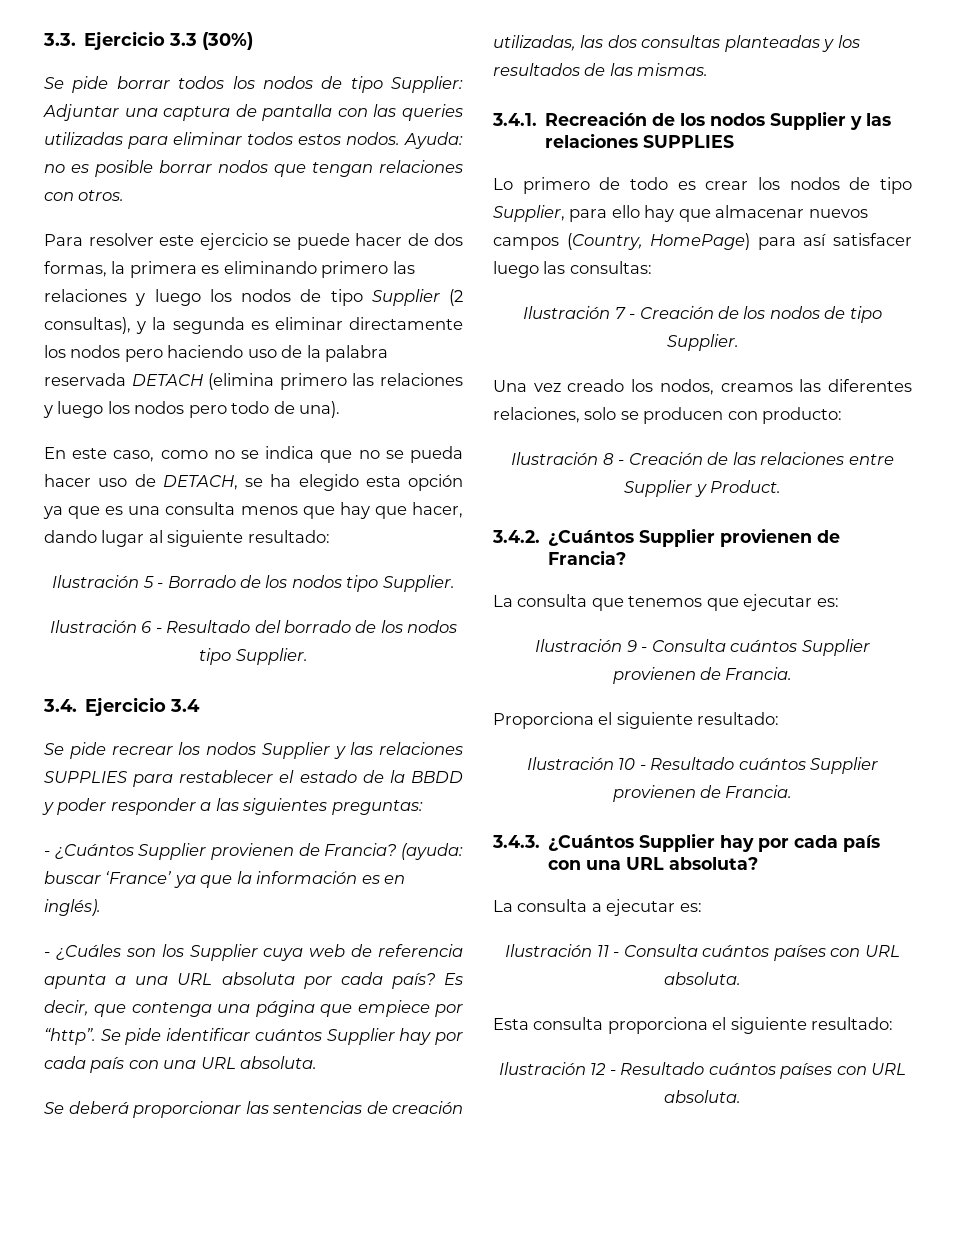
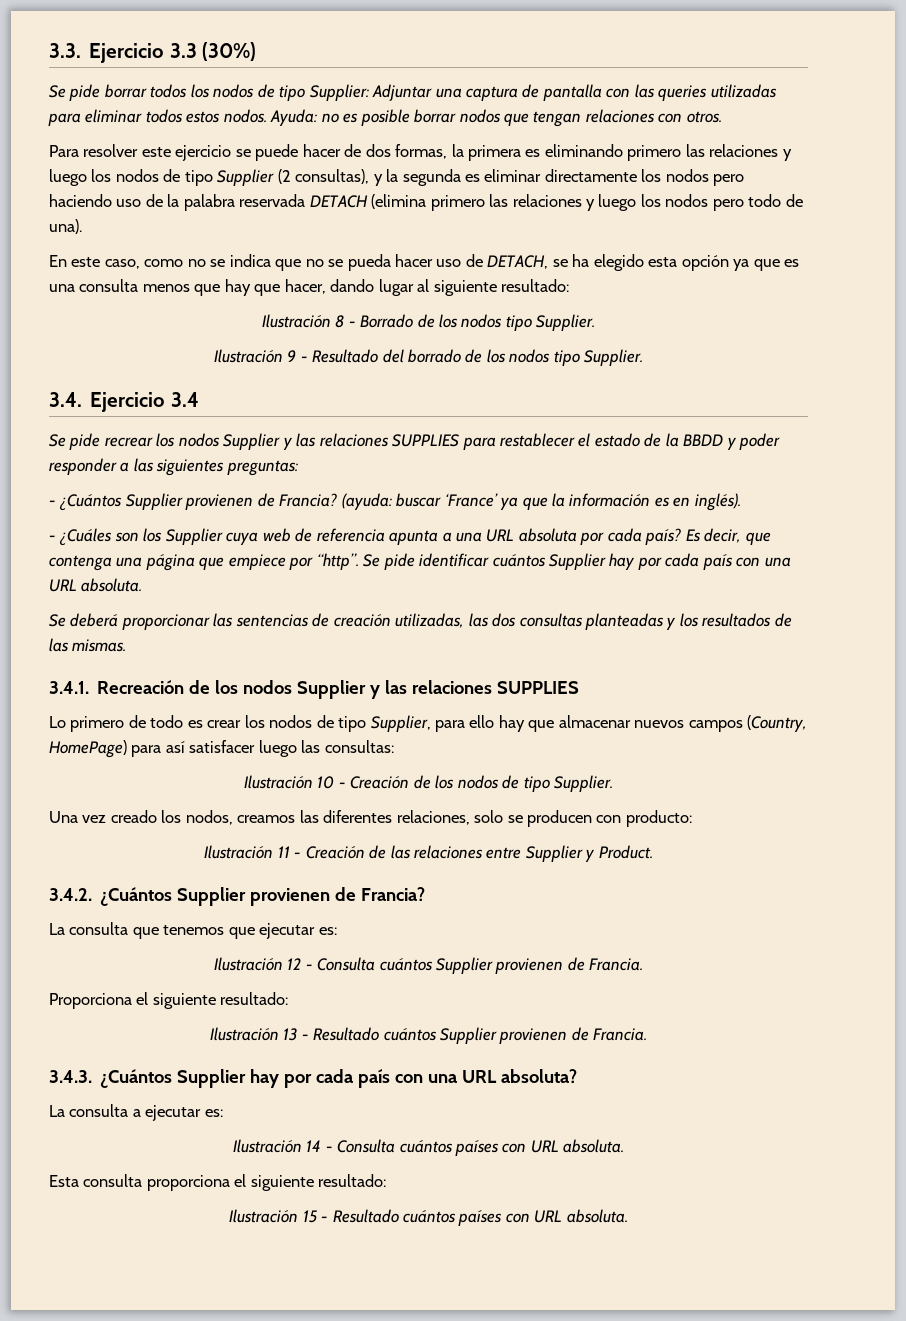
- Ilustración 5 - Borrado de los nodos tipo Supplier.
+ Ilustración 8 - Borrado de los nodos tipo Supplier.
- Ilustración 6 - Resultado del borrado de los nodos tipo Supplier.
+ Ilustración 9 - Resultado del borrado de los nodos tipo Supplier.
- Ilustración 7 - Creación de los nodos de tipo Supplier.
+ Ilustración 10 - Creación de los nodos de tipo Supplier.
- Ilustración 8 - Creación de las relaciones entre Supplier y Product.
+ Ilustración 11 - Creación de las relaciones entre Supplier y Product.
- Ilustración 9 - Consulta cuántos Supplier provienen de Francia.
+ Ilustración 12 - Consulta cuántos Supplier provienen de Francia.
- Ilustración 10 - Resultado cuántos Supplier provienen de Francia.
+ Ilustración 13 - Resultado cuántos Supplier provienen de Francia.
- Ilustración 11 - Consulta cuántos países con URL absoluta.
+ Ilustración 14 - Consulta cuántos países con URL absoluta.
- Ilustración 12 - Resultado cuántos países con URL absoluta.
+ Ilustración 15 - Resultado cuántos países con URL absoluta.

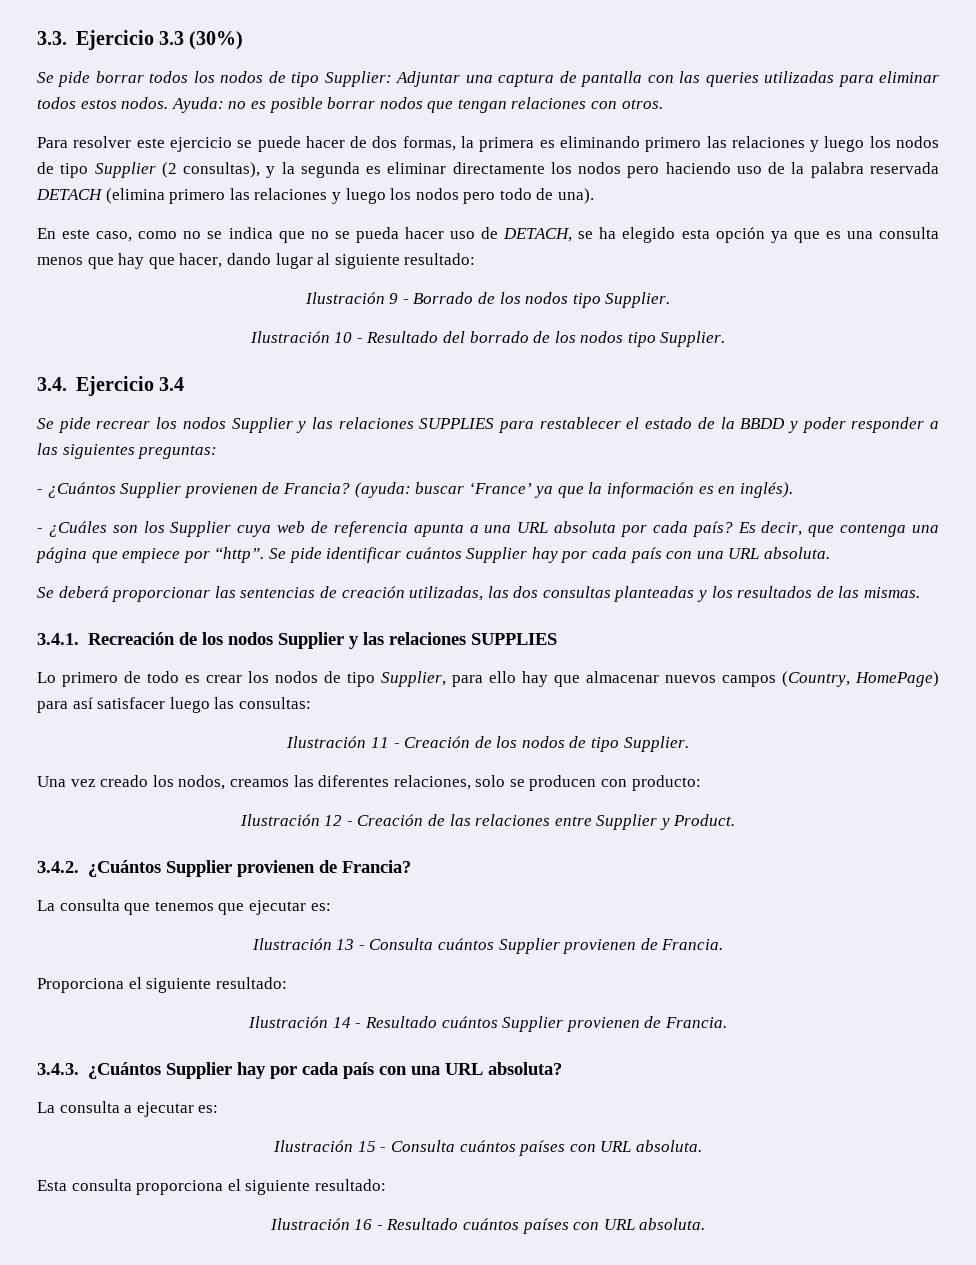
- Ilustración 8 - Borrado de los nodos tipo Supplier.
+ Ilustración 9 - Borrado de los nodos tipo Supplier.
- Ilustración 9 - Resultado del borrado de los nodos tipo Supplier.
+ Ilustración 10 - Resultado del borrado de los nodos tipo Supplier.
- Ilustración 10 - Creación de los nodos de tipo Supplier.
+ Ilustración 11 - Creación de los nodos de tipo Supplier.
- Ilustración 11 - Creación de las relaciones entre Supplier y Product.
+ Ilustración 12 - Creación de las relaciones entre Supplier y Product.
- Ilustración 12 - Consulta cuántos Supplier provienen de Francia.
+ Ilustración 13 - Consulta cuántos Supplier provienen de Francia.
- Ilustración 13 - Resultado cuántos Supplier provienen de Francia.
+ Ilustración 14 - Resultado cuántos Supplier provienen de Francia.
- Ilustración 14 - Consulta cuántos países con URL absoluta.
+ Ilustración 15 - Consulta cuántos países con URL absoluta.
- Ilustración 15 - Resultado cuántos países con URL absoluta.
+ Ilustración 16 - Resultado cuántos países con URL absoluta.

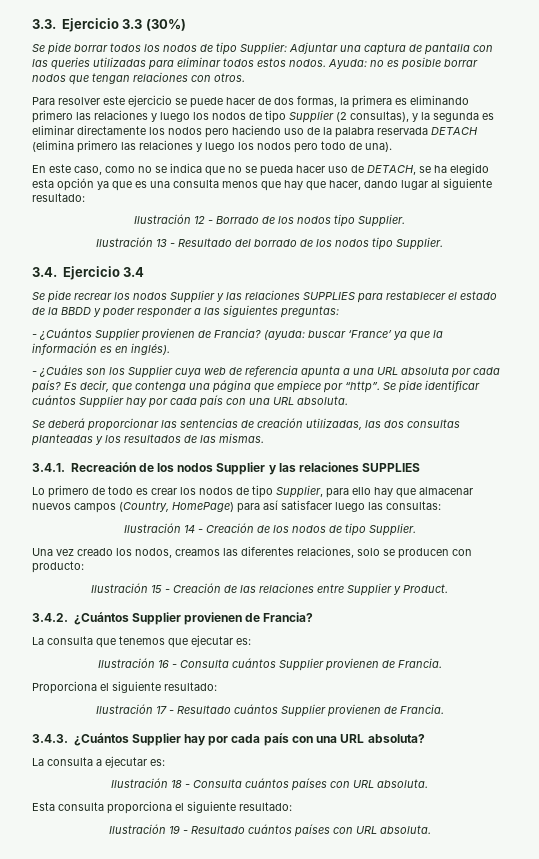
- Ilustración 9 - Borrado de los nodos tipo Supplier.
+ Ilustración 12 - Borrado de los nodos tipo Supplier.
- Ilustración 10 - Resultado del borrado de los nodos tipo Supplier.
+ Ilustración 13 - Resultado del borrado de los nodos tipo Supplier.
- Ilustración 11 - Creación de los nodos de tipo Supplier.
+ Ilustración 14 - Creación de los nodos de tipo Supplier.
- Ilustración 12 - Creación de las relaciones entre Supplier y Product.
+ Ilustración 15 - Creación de las relaciones entre Supplier y Product.
- Ilustración 13 - Consulta cuántos Supplier provienen de Francia.
+ Ilustración 16 - Consulta cuántos Supplier provienen de Francia.
- Ilustración 14 - Resultado cuántos Supplier provienen de Francia.
+ Ilustración 17 - Resultado cuántos Supplier provienen de Francia.
- Ilustración 15 - Consulta cuántos países con URL absoluta.
+ Ilustración 18 - Consulta cuántos países con URL absoluta.
- Ilustración 16 - Resultado cuántos países con URL absoluta.
+ Ilustración 19 - Resultado cuántos países con URL absoluta.

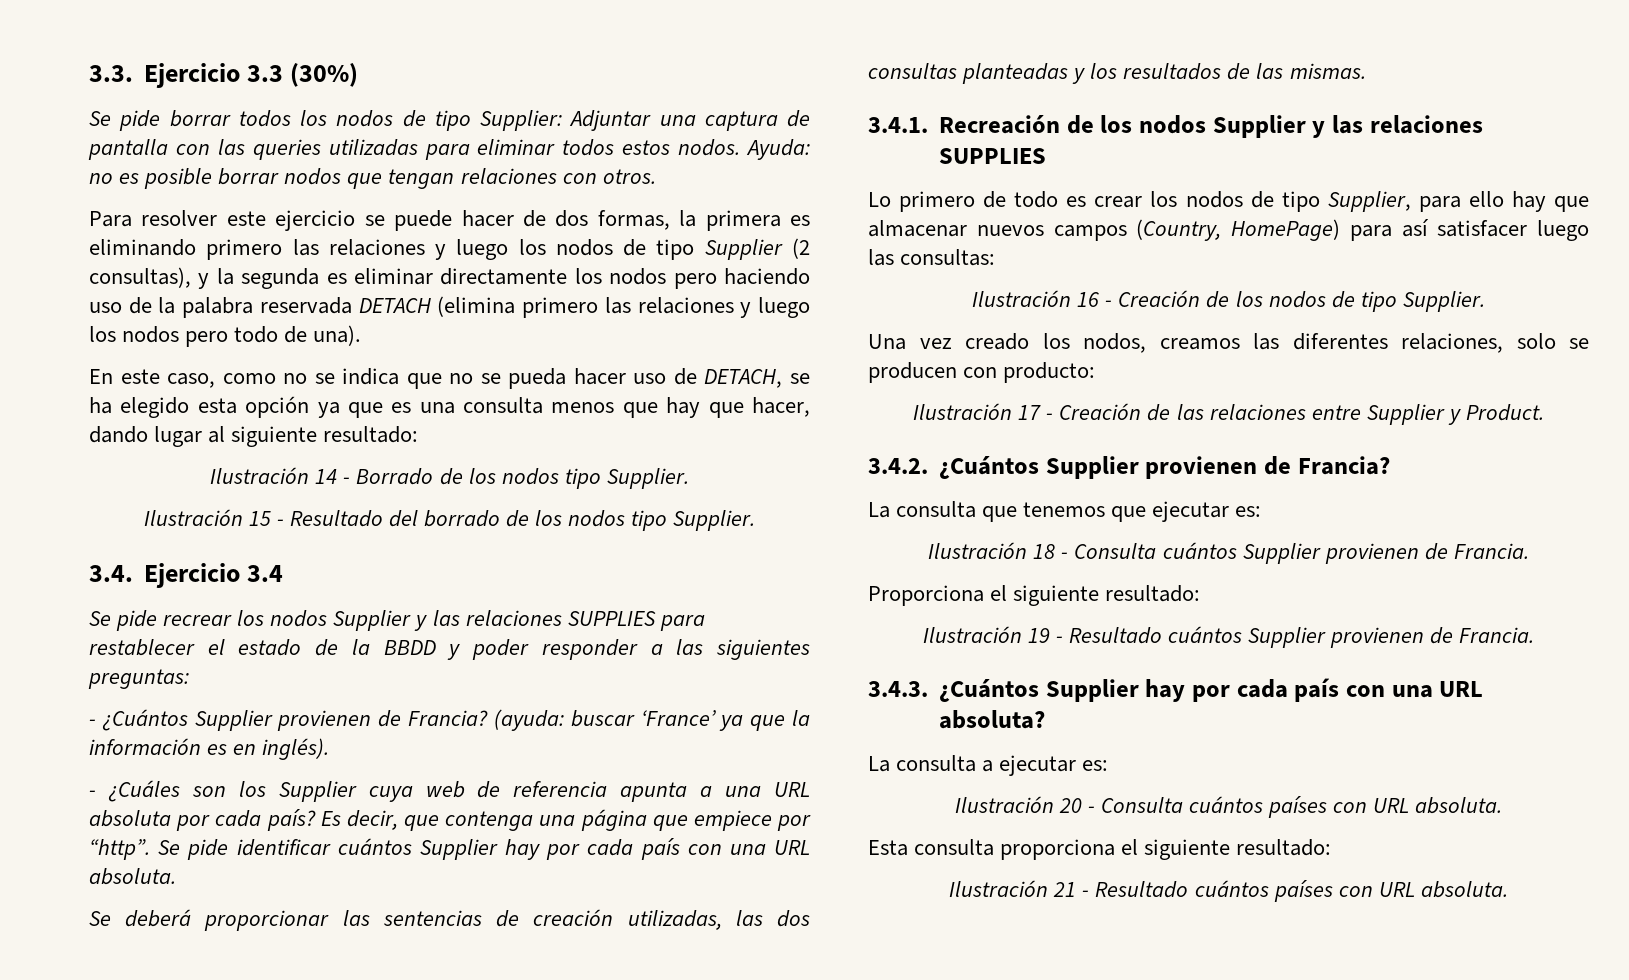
- Ilustración 12 - Borrado de los nodos tipo Supplier.
+ Ilustración 14 - Borrado de los nodos tipo Supplier.
- Ilustración 13 - Resultado del borrado de los nodos tipo Supplier.
+ Ilustración 15 - Resultado del borrado de los nodos tipo Supplier.
- Ilustración 14 - Creación de los nodos de tipo Supplier.
+ Ilustración 16 - Creación de los nodos de tipo Supplier.
- Ilustración 15 - Creación de las relaciones entre Supplier y Product.
+ Ilustración 17 - Creación de las relaciones entre Supplier y Product.
- Ilustración 16 - Consulta cuántos Supplier provienen de Francia.
+ Ilustración 18 - Consulta cuántos Supplier provienen de Francia.
- Ilustración 17 - Resultado cuántos Supplier provienen de Francia.
+ Ilustración 19 - Resultado cuántos Supplier provienen de Francia.
- Ilustración 18 - Consulta cuántos países con URL absoluta.
+ Ilustración 20 - Consulta cuántos países con URL absoluta.
- Ilustración 19 - Resultado cuántos países con URL absoluta.
+ Ilustración 21 - Resultado cuántos países con URL absoluta.

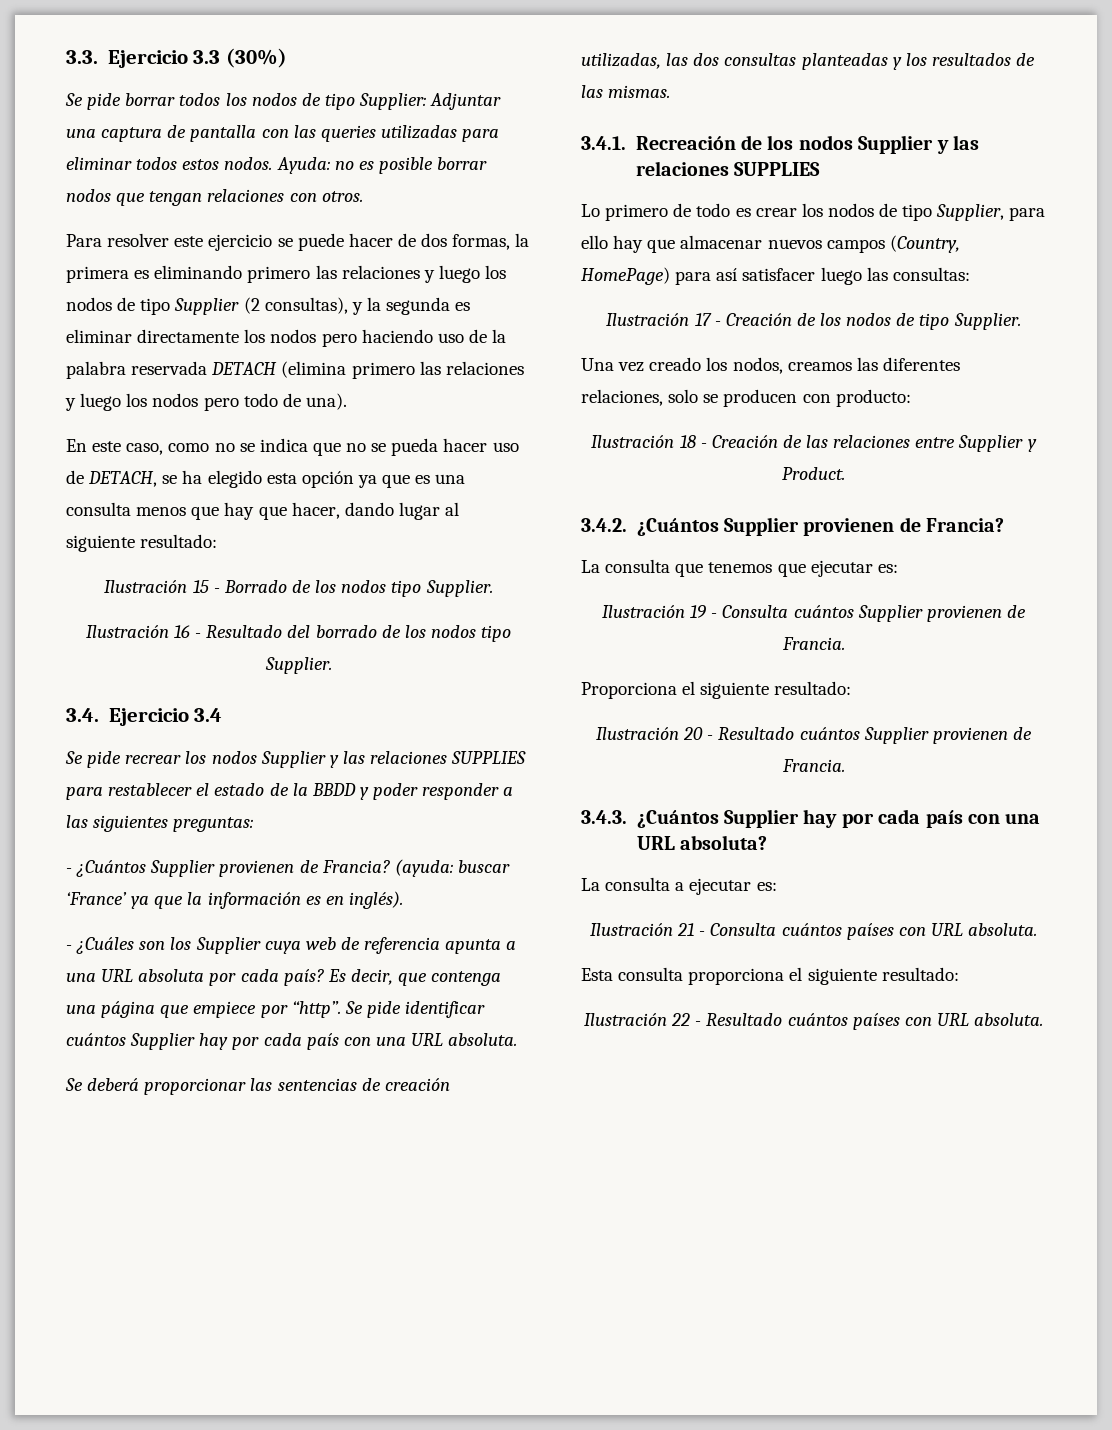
- Ilustración 14 - Borrado de los nodos tipo Supplier.
+ Ilustración 15 - Borrado de los nodos tipo Supplier.
- Ilustración 15 - Resultado del borrado de los nodos tipo Supplier.
+ Ilustración 16 - Resultado del borrado de los nodos tipo Supplier.
- Ilustración 16 - Creación de los nodos de tipo Supplier.
+ Ilustración 17 - Creación de los nodos de tipo Supplier.
- Ilustración 17 - Creación de las relaciones entre Supplier y Product.
+ Ilustración 18 - Creación de las relaciones entre Supplier y Product.
- Ilustración 18 - Consulta cuántos Supplier provienen de Francia.
+ Ilustración 19 - Consulta cuántos Supplier provienen de Francia.
- Ilustración 19 - Resultado cuántos Supplier provienen de Francia.
+ Ilustración 20 - Resultado cuántos Supplier provienen de Francia.
- Ilustración 20 - Consulta cuántos países con URL absoluta.
+ Ilustración 21 - Consulta cuántos países con URL absoluta.
- Ilustración 21 - Resultado cuántos países con URL absoluta.
+ Ilustración 22 - Resultado cuántos países con URL absoluta.

